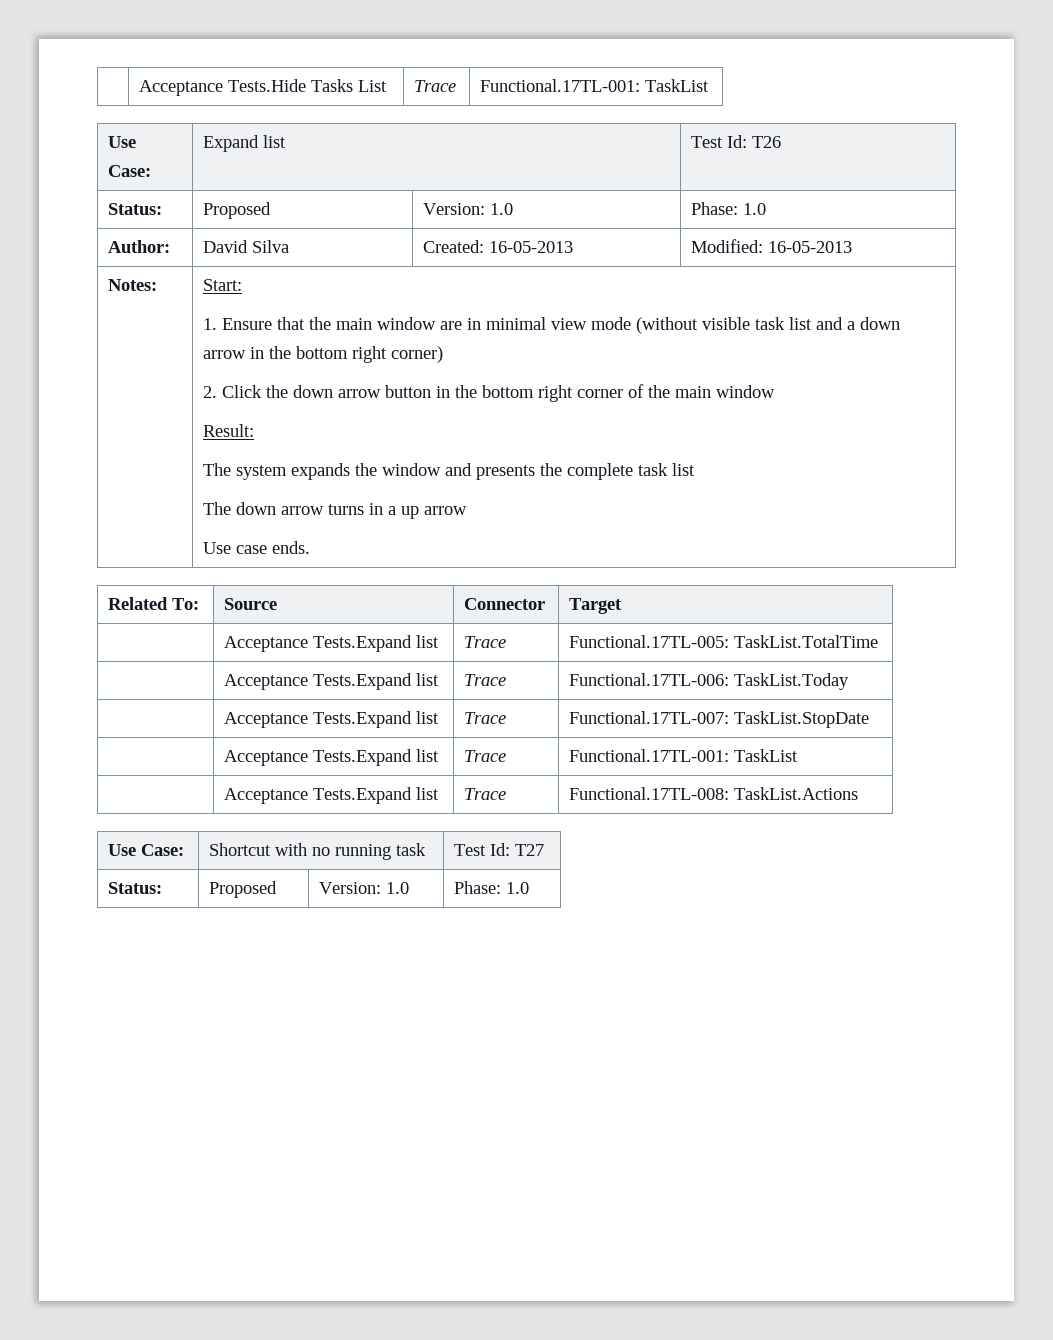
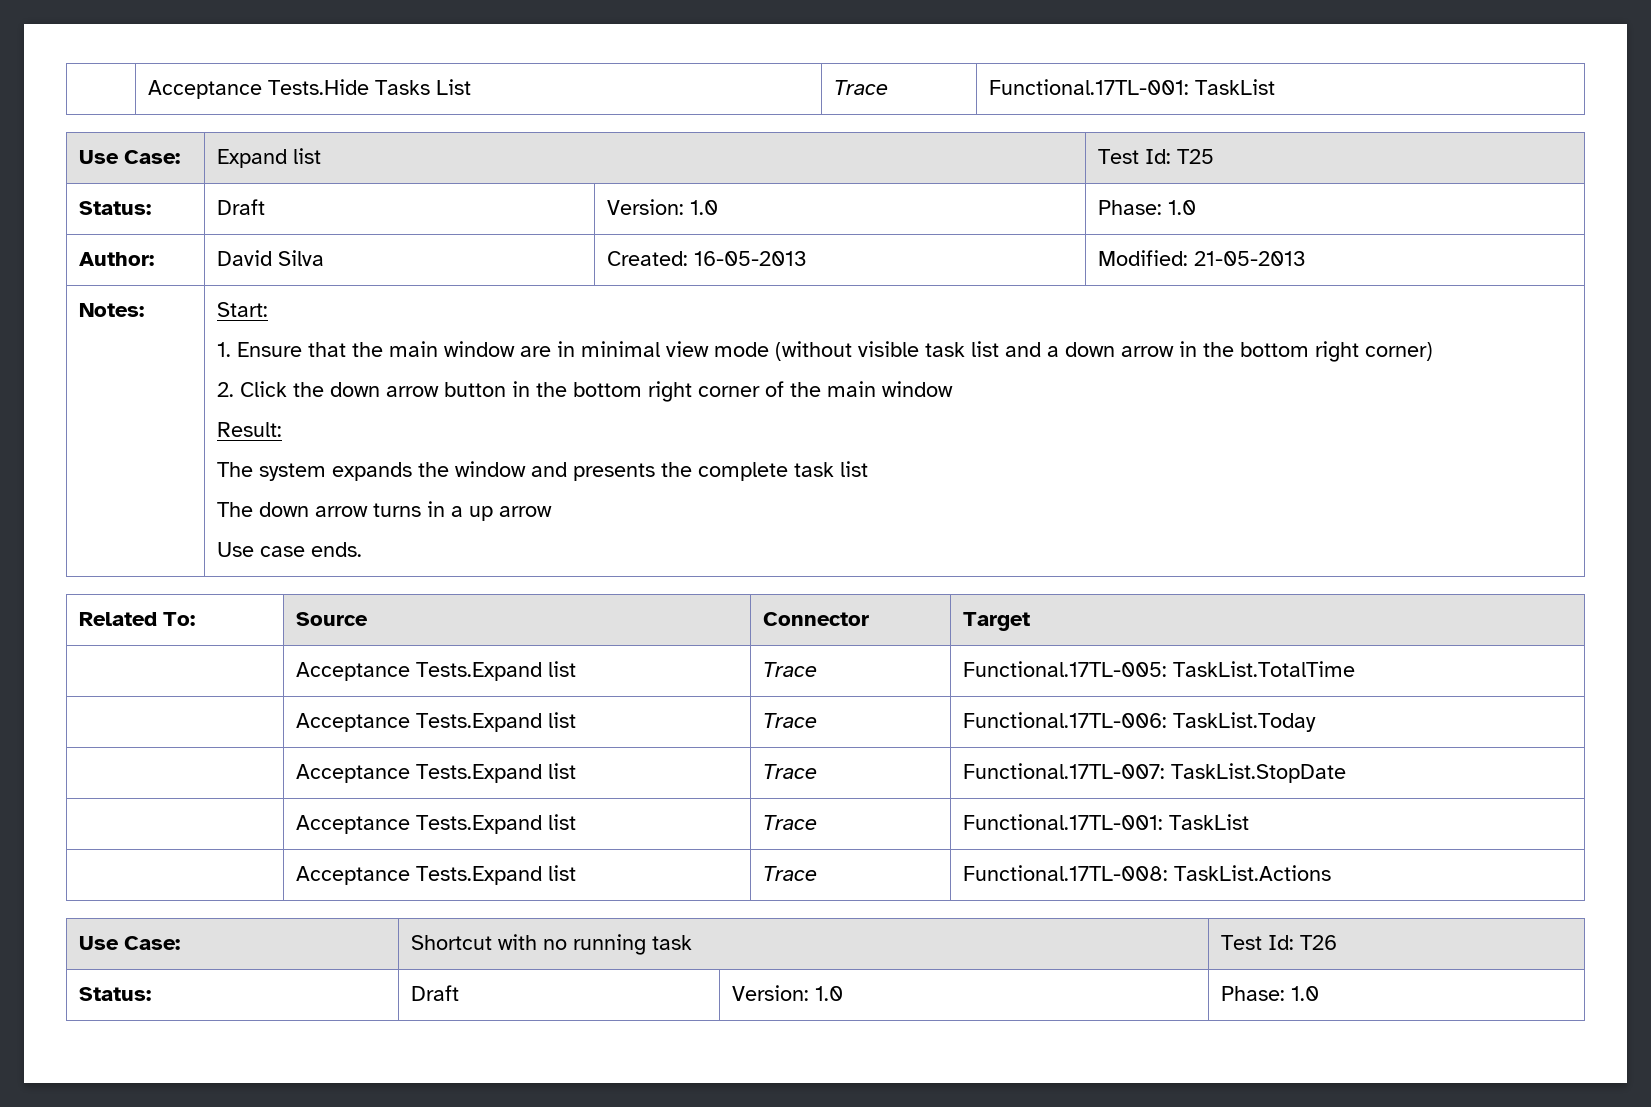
- Use Case: | Expand list | Test Id: T26
- Status: | Proposed | Version: 1.0 | Phase: 1.0
+ Use Case: | Expand list | Test Id: T25
+ Status: | Draft | Version: 1.0 | Phase: 1.0
- Author: | David Silva | Created: 16-05-2013 | Modified: 16-05-2013
+ Author: | David Silva | Created: 16-05-2013 | Modified: 21-05-2013
- Use Case: | Shortcut with no running task | Test Id: T27
- Status: | Proposed | Version: 1.0 | Phase: 1.0
+ Use Case: | Shortcut with no running task | Test Id: T26
+ Status: | Draft | Version: 1.0 | Phase: 1.0

